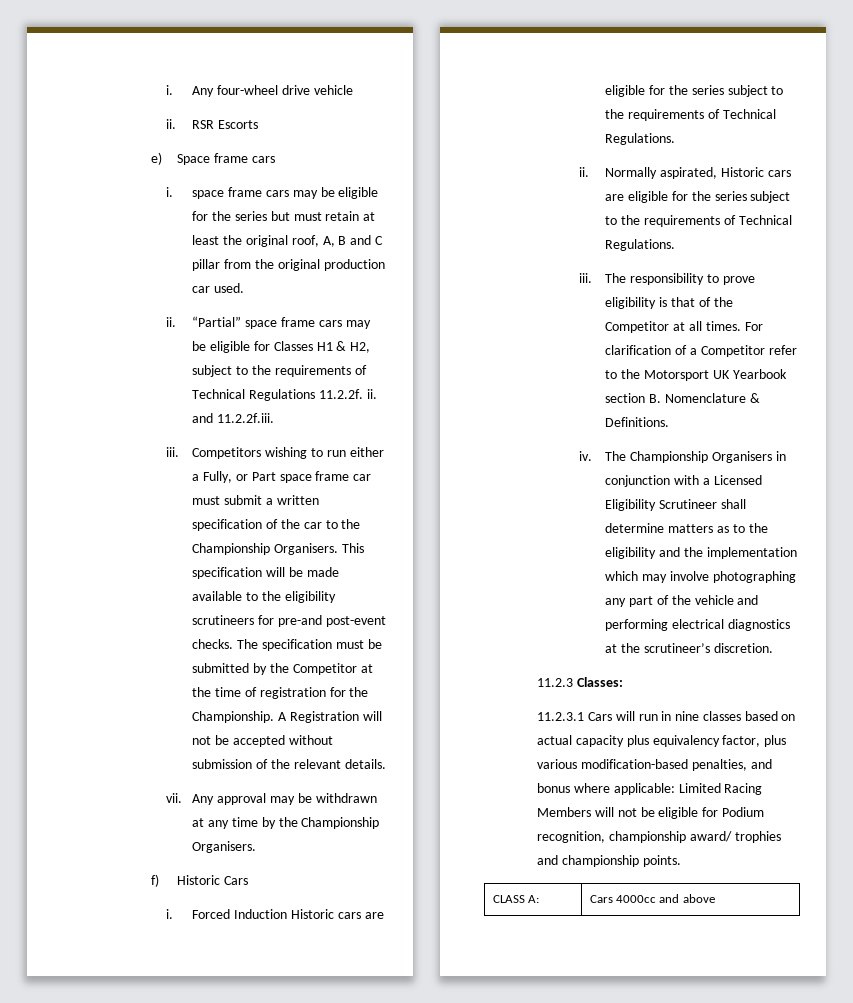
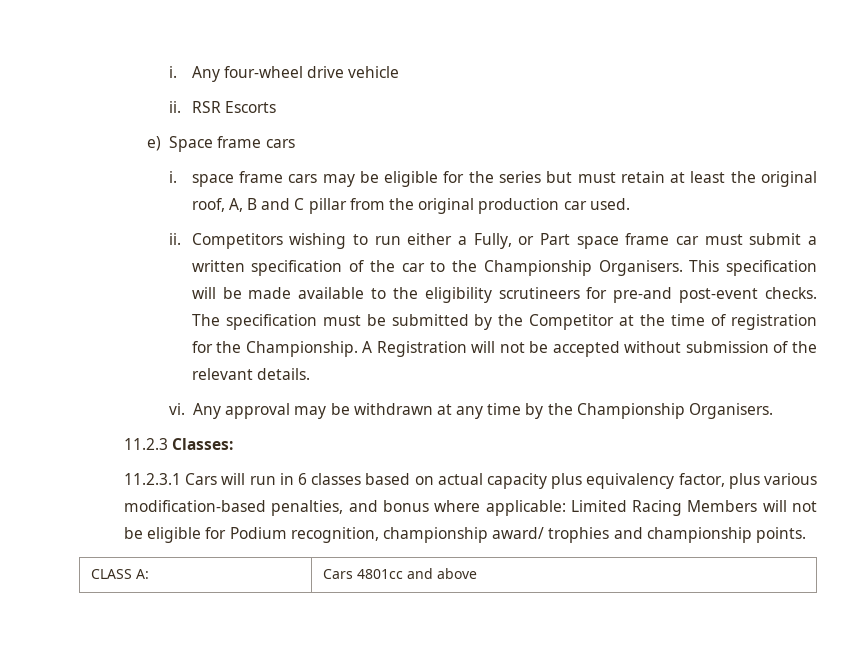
- “Partial” space frame cars may be eligible for Classes H1 & H2, subject to the requirements of Technical Regulations 11.2.2f. ii. and 11.2.2f.iii.
- iii.
- vii.
+ vi.
- f) Historic Cars
- i. Forced Induction Historic cars are eligible for the series subject to the requirements of Technical Regulations.
- ii. Normally aspirated, Historic cars are eligible for the series subject to the requirements of Technical Regulations.
- iii. The responsibility to prove eligibility is that of the Competitor at all times. For clarification of a Competitor refer to the Motorsport UK Yearbook section B. Nomenclature & Definitions.
- iv. The Championship Organisers in conjunction with a Licensed Eligibility Scrutineer shall determine matters as to the eligibility and the implementation which may involve photographing any part of the vehicle and performing electrical diagnostics at the scrutineer’s discretion.
- 11.2.3.1 Cars will run in nine classes based on actual capacity plus equivalency factor, plus various modification-based penalties, and bonus where applicable: Limited Racing Members will not be eligible for Podium recognition, championship award/ trophies and championship points.
+ 11.2.3.1 Cars will run in 6 classes based on actual capacity plus equivalency factor, plus various modification-based penalties, and bonus where applicable: Limited Racing Members will not be eligible for Podium recognition, championship award/ trophies and championship points.
- CLASS A: | Cars 4000cc and above
+ CLASS A: | Cars 4801cc and above

